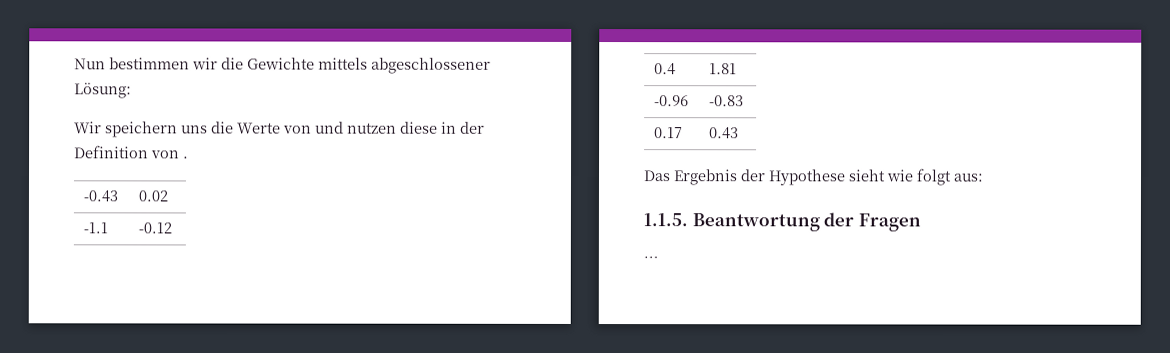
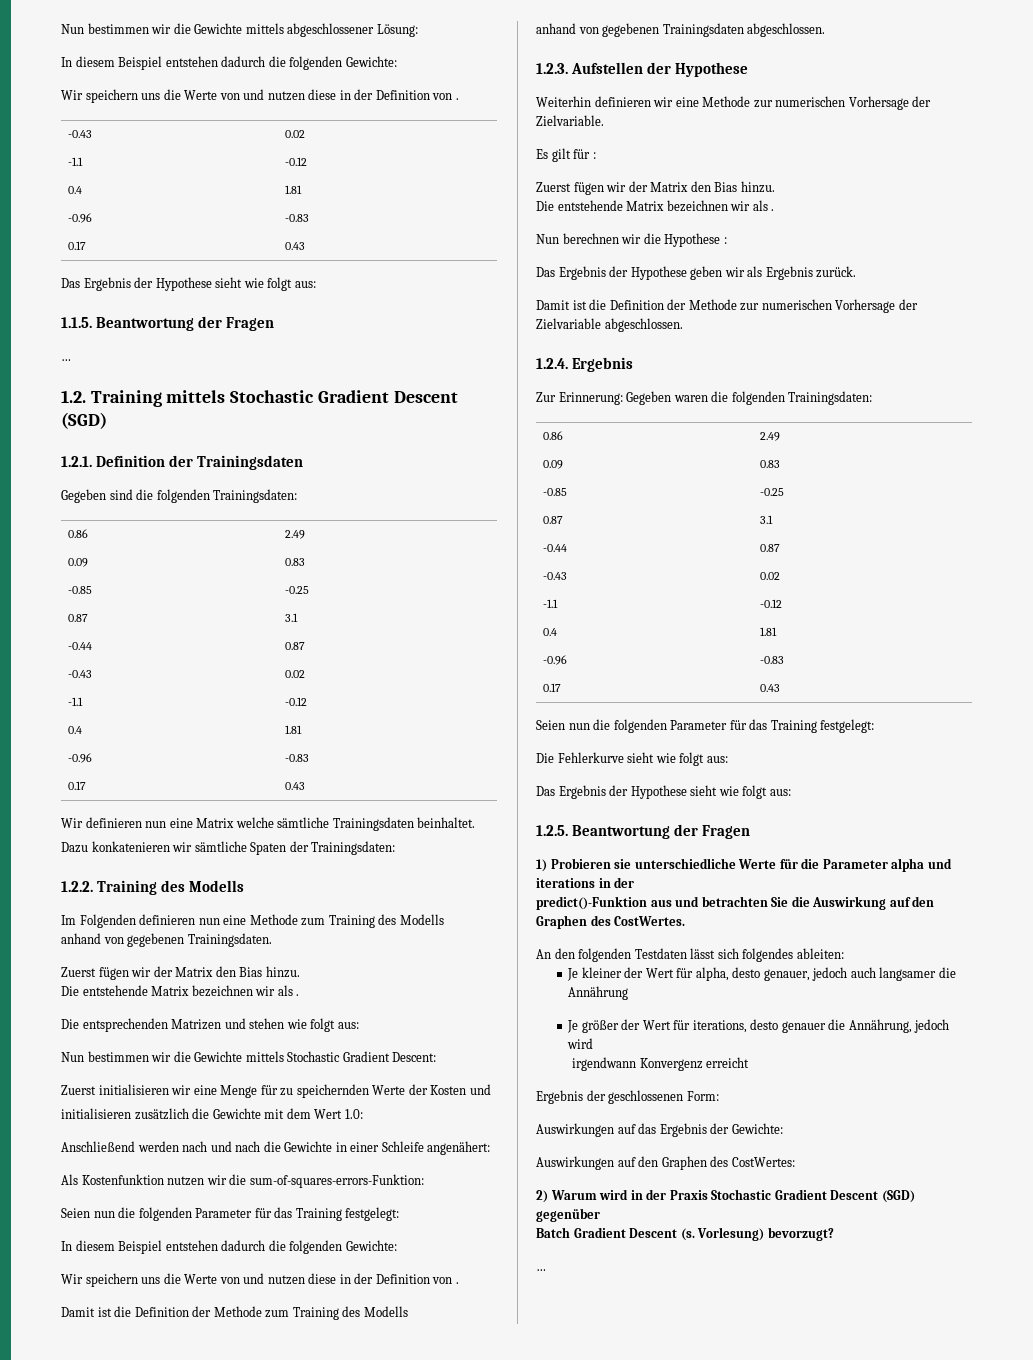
  Nun bestimmen wir die Gewichte mittels abgeschlossener Lösung:
+ In diesem Beispiel entstehen dadurch die folgenden Gewichte:
+ 1.2. Training mittels Stochastic Gradient Descent (SGD)
+ 1.2.1. Definition der Trainingsdaten
+ Gegeben sind die folgenden Trainingsdaten:
+ 0.86 | 2.49
+ 0.09 | 0.83
+ -0.85 | -0.25
+ 0.87 | 3.1
+ -0.44 | 0.87
+ -0.43 | 0.02
+ -1.1 | -0.12
+ 0.4 | 1.81
+ -0.96 | -0.83
+ 0.17 | 0.43
+ Wir definieren nun eine Matrix welche sämtliche Trainingsdaten beinhaltet.
+ Dazu konkatenieren wir sämtliche Spaten der Trainingsdaten:
+ 1.2.2. Training des Modells
+ Im Folgenden definieren nun eine Methode zum Training des Modells
+ anhand von gegebenen Trainingsdaten.
+ Zuerst fügen wir der Matrix den Bias hinzu.
+ Die entstehende Matrix bezeichnen wir als .
+ Die entsprechenden Matrizen und stehen wie folgt aus:
+ Nun bestimmen wir die Gewichte mittels Stochastic Gradient Descent:
+ Zuerst initialisieren wir eine Menge für zu speichernden Werte der Kosten und
+ initialisieren zusätzlich die Gewichte mit dem Wert 1.0:
+ Anschließend werden nach und nach die Gewichte in einer Schleife angenähert:
+ Als Kostenfunktion nutzen wir die sum-of-squares-errors-Funktion:
+ Seien nun die folgenden Parameter für das Training festgelegt:
+ In diesem Beispiel entstehen dadurch die folgenden Gewichte:
+ Wir speichern uns die Werte von und nutzen diese in der Definition von .
+ Damit ist die Definition der Methode zum Training des Modells
+ anhand von gegebenen Trainingsdaten abgeschlossen.
+ 1.2.3. Aufstellen der Hypothese
+ Weiterhin definieren wir eine Methode zur numerischen Vorhersage der Zielvariable.
+ Es gilt für :
+ Zuerst fügen wir der Matrix den Bias hinzu.
+ Die entstehende Matrix bezeichnen wir als .
+ Nun berechnen wir die Hypothese :
+ Das Ergebnis der Hypothese geben wir als Ergebnis zurück.
+ Damit ist die Definition der Methode zur numerischen Vorhersage der Zielvariable abgeschlossen.
+ 1.2.4. Ergebnis
+ Zur Erinnerung: Gegeben waren die folgenden Trainingsdaten:
+ 0.86 | 2.49
+ 0.09 | 0.83
+ -0.85 | -0.25
+ 0.87 | 3.1
+ -0.44 | 0.87
+ -0.43 | 0.02
+ -1.1 | -0.12
+ 0.4 | 1.81
+ -0.96 | -0.83
+ 0.17 | 0.43
+ Seien nun die folgenden Parameter für das Training festgelegt:
+ Die Fehlerkurve sieht wie folgt aus:
+ Das Ergebnis der Hypothese sieht wie folgt aus:
+ 1.2.5. Beantwortung der Fragen
+ 1) Probieren sie unterschiedliche Werte für die Parameter alpha und iterations in der
+ predict()-Funktion aus und betrachten Sie die Auswirkung auf den Graphen des CostWertes.
+ An den folgenden Testdaten lässt sich folgendes ableiten:
+ Je kleiner der Wert für alpha, desto genauer, jedoch auch langsamer die Annährung
+ Je größer der Wert für iterations, desto genauer die Annährung, jedoch wird
+ irgendwann Konvergenz erreicht
+ Ergebnis der geschlossenen Form:
+ Auswirkungen auf das Ergebnis der Gewichte:
+ Auswirkungen auf den Graphen des CostWertes:
+ 2) Warum wird in der Praxis Stochastic Gradient Descent (SGD) gegenüber
+ Batch Gradient Descent (s. Vorlesung) bevorzugt?
+ …

